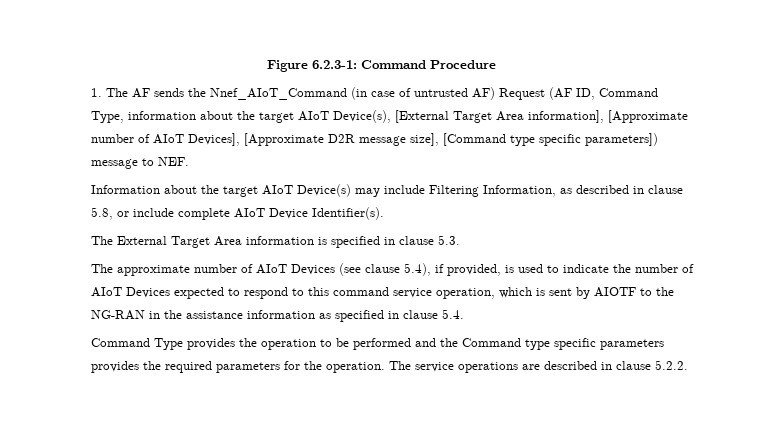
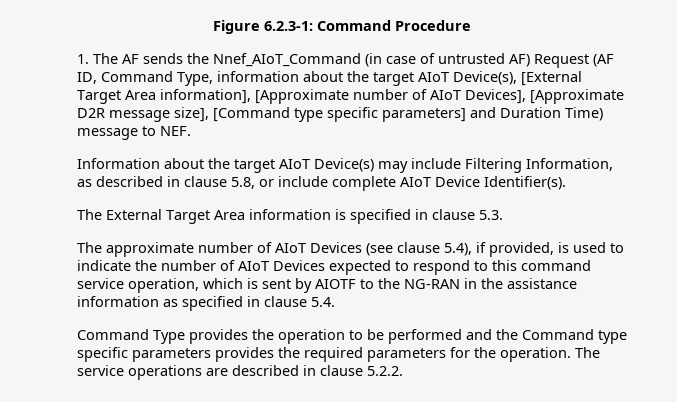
- 1. The AF sends the Nnef_AIoT_Command (in case of untrusted AF) Request (AF ID, Command Type, information about the target AIoT Device(s), [External Target Area information], [Approximate number of AIoT Devices], [Approximate D2R message size], [Command type specific parameters]) message to NEF.
+ 1. The AF sends the Nnef_AIoT_Command (in case of untrusted AF) Request (AF ID, Command Type, information about the target AIoT Device(s), [External Target Area information], [Approximate number of AIoT Devices], [Approximate D2R message size], [Command type specific parameters] and Duration Time) message to NEF.

